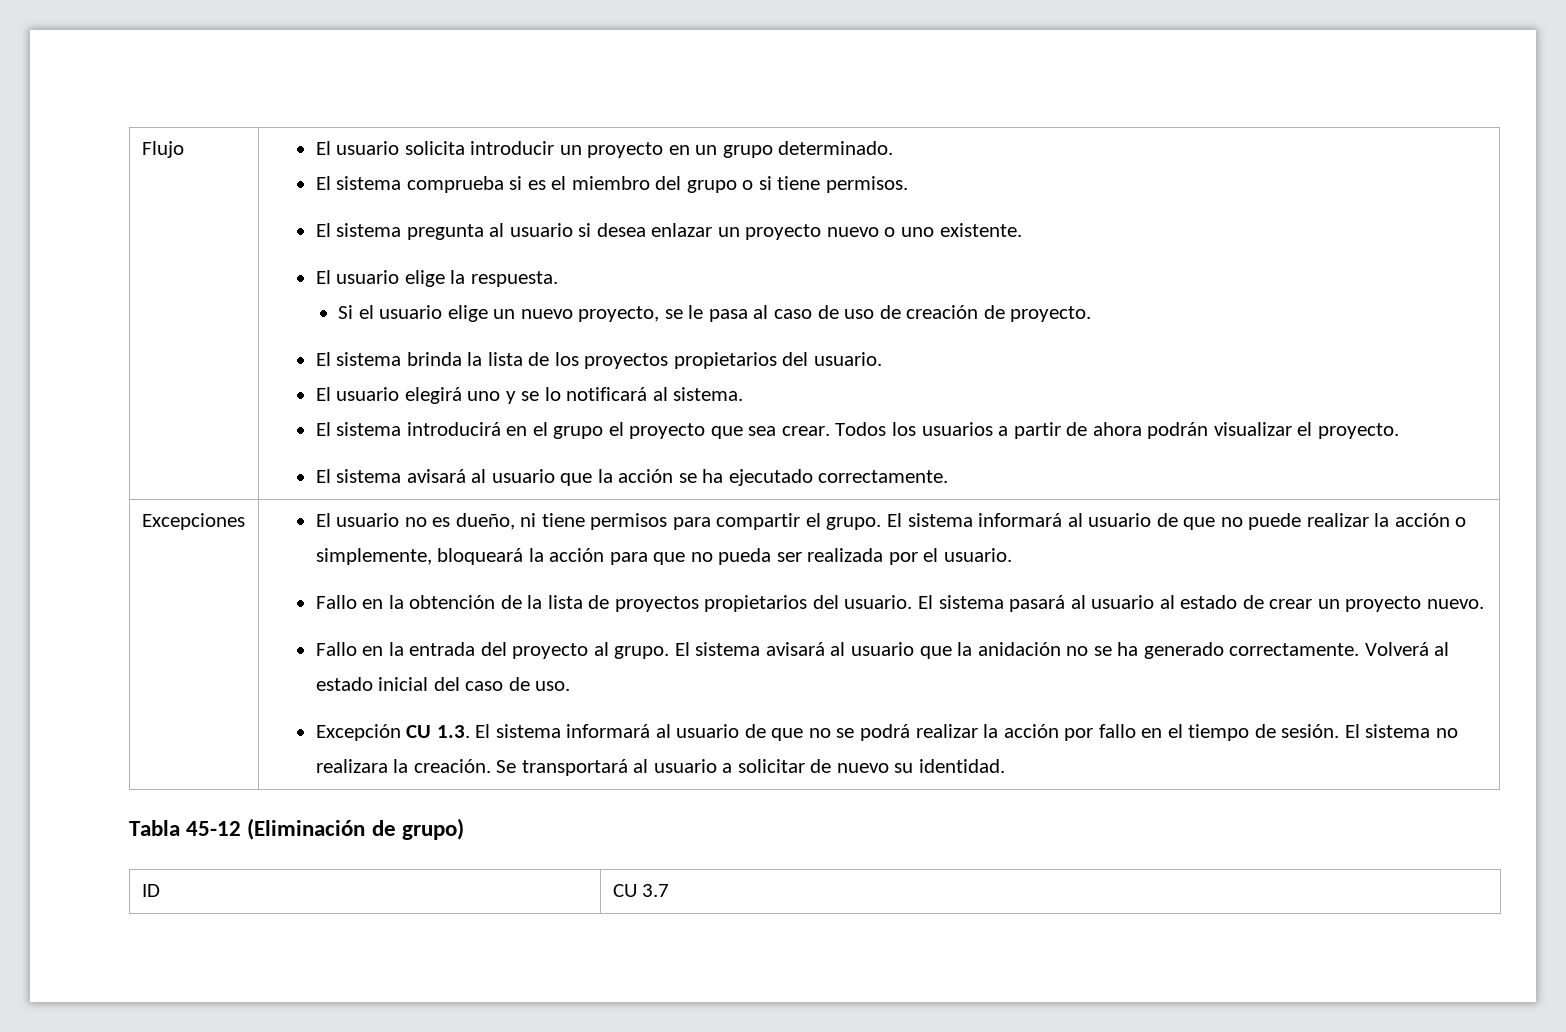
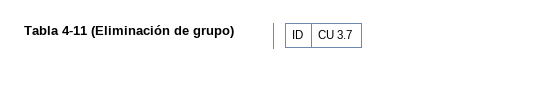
- Flujo | El usuario solicita introducir un proyecto en un grupo determinado.
- El sistema comprueba si es el miembro del grupo o si tiene permisos.
- El sistema pregunta al usuario si desea enlazar un proyecto nuevo o uno existente.
- El usuario elige la respuesta.
- Si el usuario elige un nuevo proyecto, se le pasa al caso de uso de creación de proyecto.
- El sistema brinda la lista de los proyectos propietarios del usuario.
- El usuario elegirá uno y se lo notificará al sistema.
- El sistema introducirá en el grupo el proyecto que sea crear. Todos los usuarios a partir de ahora podrán visualizar el proyecto.
- El sistema avisará al usuario que la acción se ha ejecutado correctamente.
- Excepciones | El usuario no es dueño, ni tiene permisos para compartir el grupo. El sistema informará al usuario de que no puede realizar la acción o simplemente, bloqueará la acción para que no pueda ser realizada por el usuario.
- Fallo en la obtención de la lista de proyectos propietarios del usuario. El sistema pasará al usuario al estado de crear un proyecto nuevo.
- Fallo en la entrada del proyecto al grupo. El sistema avisará al usuario que la anidación no se ha generado correctamente. Volverá al estado inicial del caso de uso.
- Excepción CU 1.3. El sistema informará al usuario de que no se podrá realizar la acción por fallo en el tiempo de sesión. El sistema no realizara la creación. Se transportará al usuario a solicitar de nuevo su identidad.
- Tabla 45-12 (Eliminación de grupo)
+ Tabla 4-11 (Eliminación de grupo)

